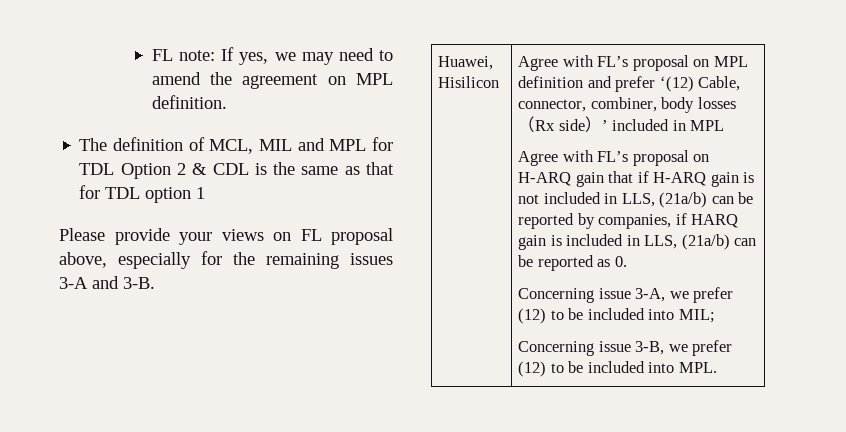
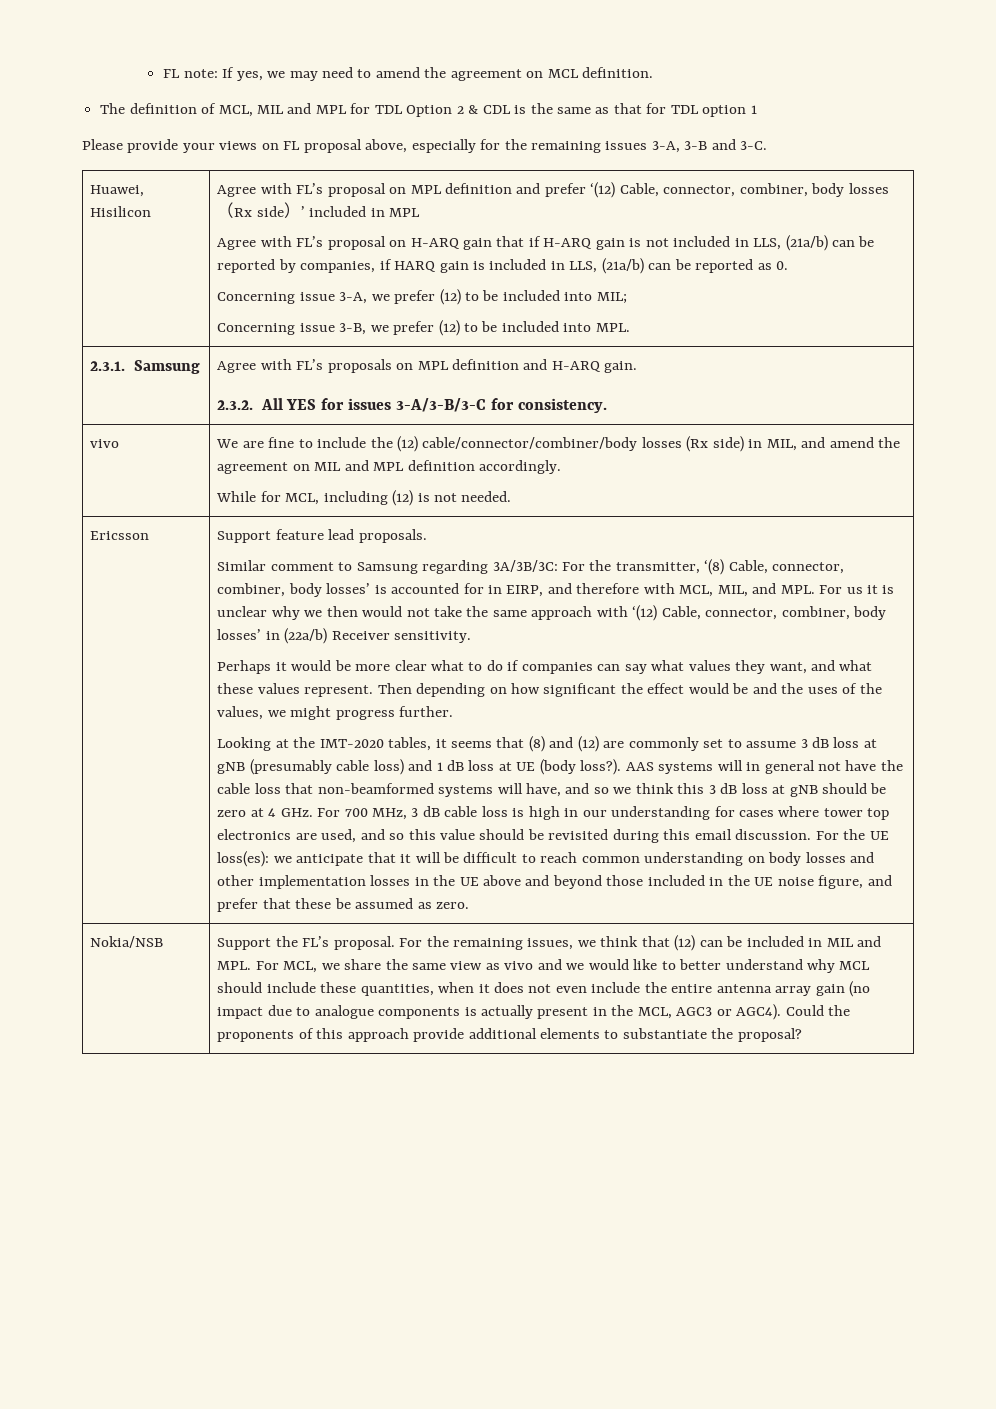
- FL note: If yes, we may need to amend the agreement on MPL definition.
+ FL note: If yes, we may need to amend the agreement on MCL definition.
- Please provide your views on FL proposal above, especially for the remaining issues 3-A and 3-B.
+ Please provide your views on FL proposal above, especially for the remaining issues 3-A, 3-B and 3-C.
+ 2.3.1. Samsung | Agree with FL’s proposals on MPL definition and H-ARQ gain.
+ 2.3.2. All YES for issues 3-A/3-B/3-C for consistency.
+ vivo | We are fine to include the (12) cable/connector/combiner/body losses (Rx side) in MIL, and amend the agreement on MIL and MPL definition accordingly.
+ While for MCL, including (12) is not needed.
+ Ericsson | Support feature lead proposals.
+ Similar comment to Samsung regarding 3A/3B/3C: For the transmitter, ‘(8) Cable, connector, combiner, body losses’ is accounted for in EIRP, and therefore with MCL, MIL, and MPL. For us it is unclear why we then would not take the same approach with ‘(12) Cable, connector, combiner, body losses’ in (22a/b) Receiver sensitivity.
+ Perhaps it would be more clear what to do if companies can say what values they want, and what these values represent. Then depending on how significant the effect would be and the uses of the values, we might progress further.
+ Looking at the IMT-2020 tables, it seems that (8) and (12) are commonly set to assume 3 dB loss at gNB (presumably cable loss) and 1 dB loss at UE (body loss?). AAS systems will in general not have the cable loss that non-beamformed systems will have, and so we think this 3 dB loss at gNB should be zero at 4 GHz. For 700 MHz, 3 dB cable loss is high in our understanding for cases where tower top electronics are used, and so this value should be revisited during this email discussion. For the UE loss(es): we anticipate that it will be difficult to reach common understanding on body losses and other implementation losses in the UE above and beyond those included in the UE noise figure, and prefer that these be assumed as zero.
+ Nokia/NSB | Support the FL’s proposal. For the remaining issues, we think that (12) can be included in MIL and MPL. For MCL, we share the same view as vivo and we would like to better understand why MCL should include these quantities, when it does not even include the entire antenna array gain (no impact due to analogue components is actually present in the MCL, AGC3 or AGC4). Could the proponents of this approach provide additional elements to substantiate the proposal?

